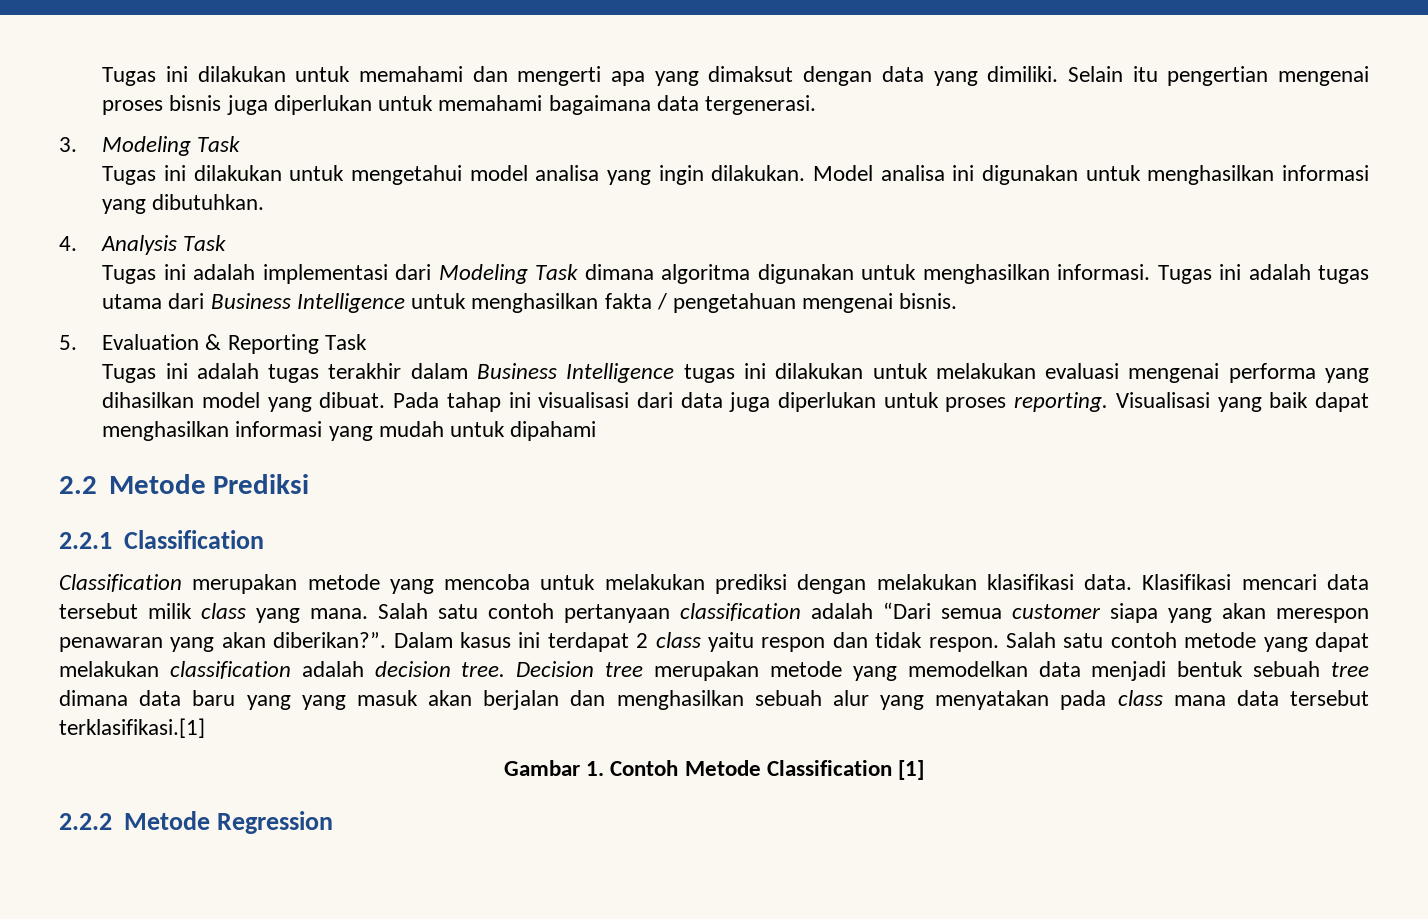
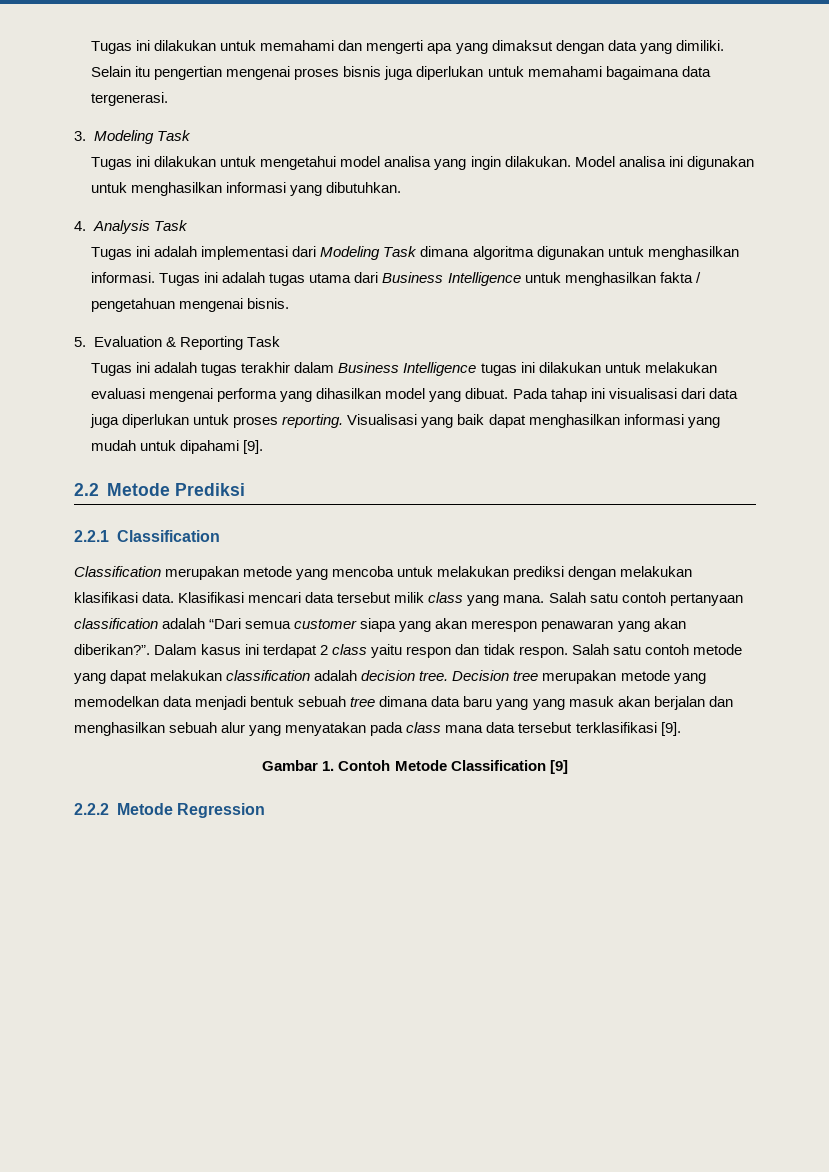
- Visualisasi yang baik dapat menghasilkan informasi yang mudah untuk dipahami
+ Visualisasi yang baik dapat menghasilkan informasi yang mudah untuk dipahami [9].
- Decision tree merupakan metode yang memodelkan data menjadi bentuk sebuah tree dimana data baru yang yang masuk akan berjalan dan menghasilkan sebuah alur yang menyatakan pada class mana data tersebut terklasifikasi.[1]
+ Decision tree merupakan metode yang memodelkan data menjadi bentuk sebuah tree dimana data baru yang yang masuk akan berjalan dan menghasilkan sebuah alur yang menyatakan pada class mana data tersebut terklasifikasi [9].
- Gambar 1. Contoh Metode Classification [1]
+ Gambar 1. Contoh Metode Classification [9]

